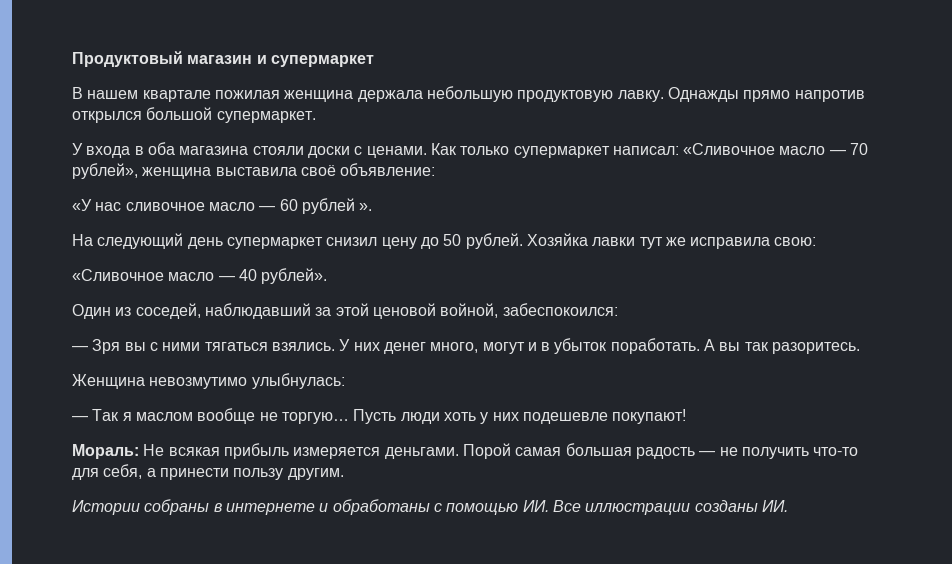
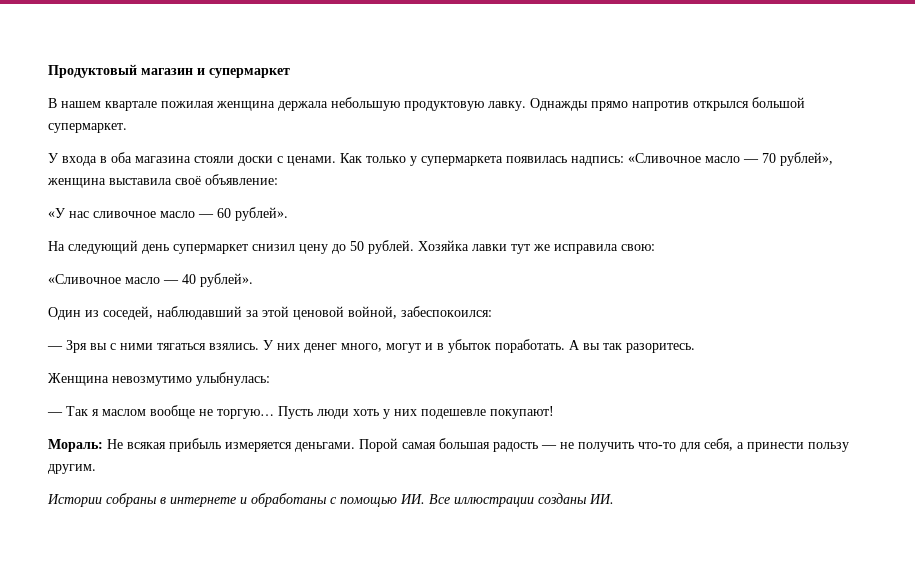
- Как только супермаркет написал: «Сливочное масло — 70 рублей», женщина выставила своё объявление:
+ Как только у супермаркета появилась надпись: «Сливочное масло — 70 рублей», женщина выставила своё объявление:
- «У нас сливочное масло — 60 рублей ».
+ «У нас сливочное масло — 60 рублей».

